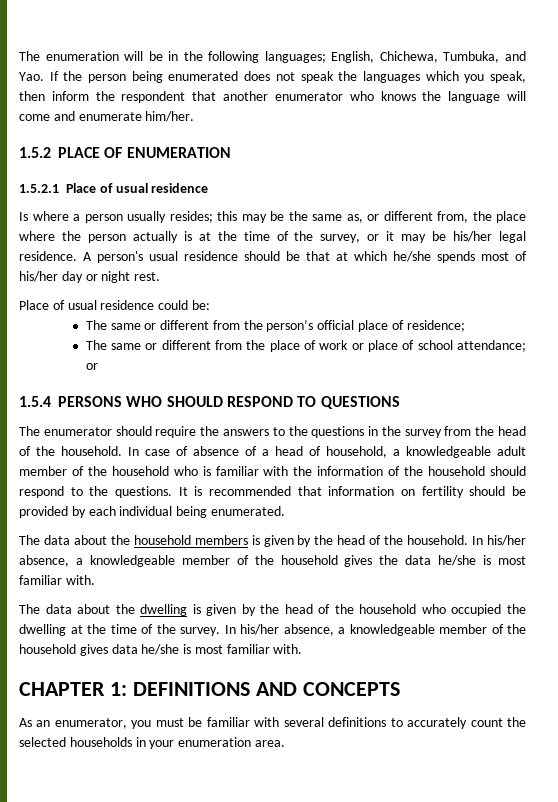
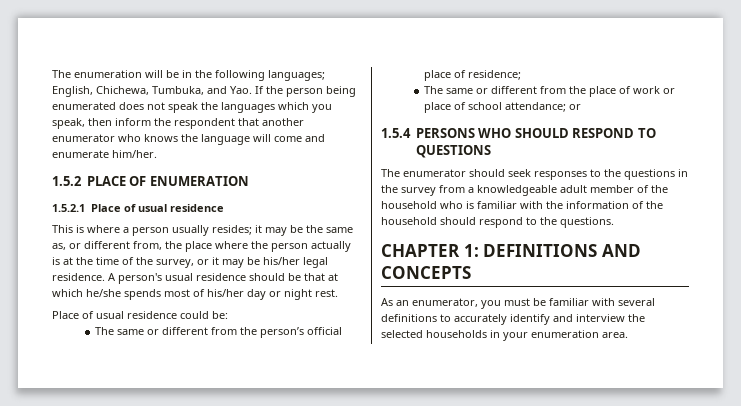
- Is where a person usually resides; this may be the same as, or different from, the place where the person actually is at the time of the survey, or it may be his/her legal residence.
+ This is where a person usually resides; it may be the same as, or different from, the place where the person actually is at the time of the survey, or it may be his/her legal residence.
- The enumerator should require the answers to the questions in the survey from the head of the household. In case of absence of a head of household, a knowledgeable adult member of the household who is familiar with the information of the household should respond to the questions. It is recommended that information on fertility should be provided by each individual being enumerated.
- The data about the household members is given by the head of the household. In his/her absence, a knowledgeable member of the household gives the data he/she is most familiar with.
- The data about the dwelling is given by the head of the household who occupied the dwelling at the time of the survey. In his/her absence, a knowledgeable member of the household gives data he/she is most familiar with.
+ The enumerator should seek responses to the questions in the survey from a knowledgeable adult member of the household who is familiar with the information of the household should respond to the questions.
- As an enumerator, you must be familiar with several definitions to accurately count the selected households in your enumeration area.
+ As an enumerator, you must be familiar with several definitions to accurately identify and interview the selected households in your enumeration area.

